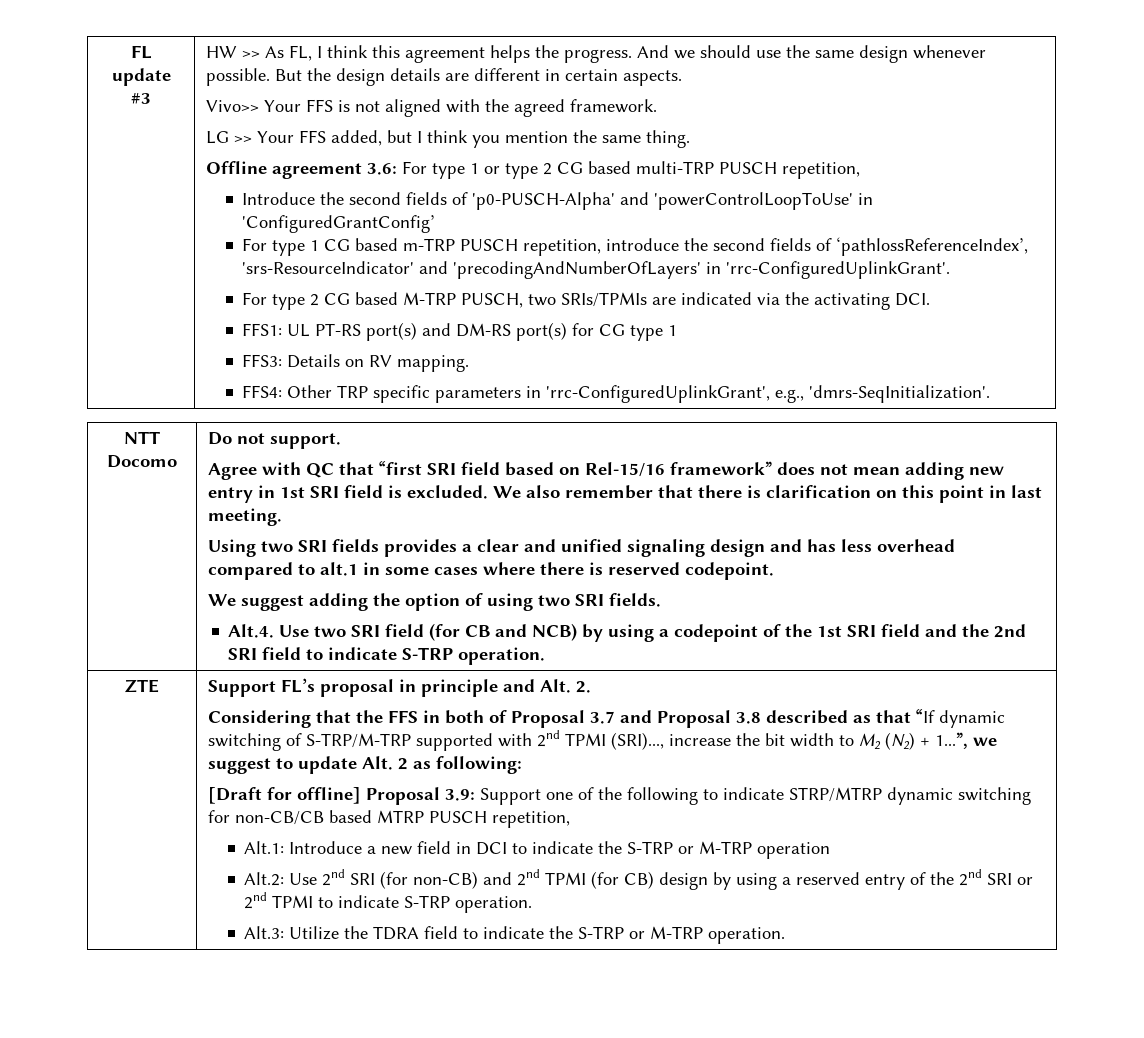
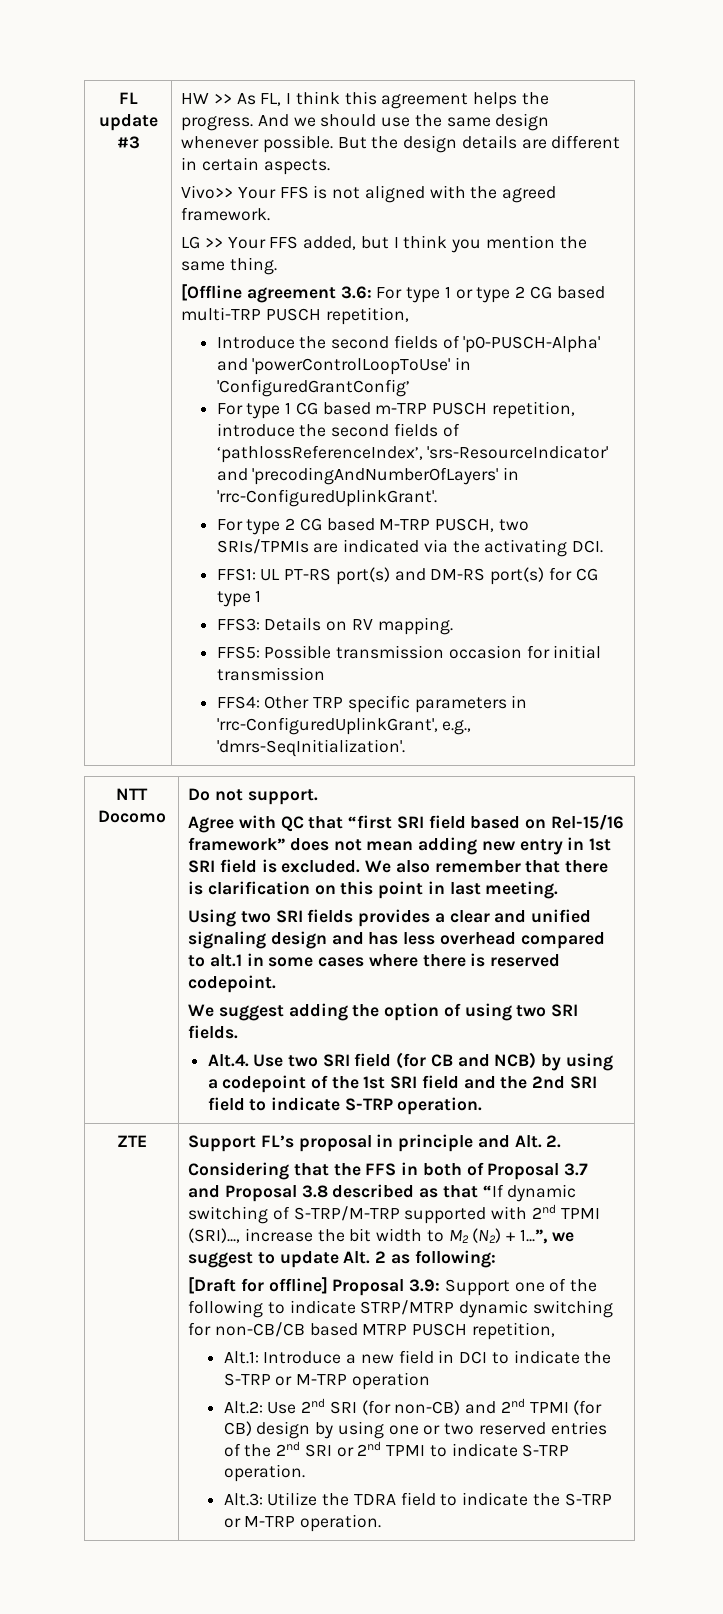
- Offline agreement 3.6: For type 1 or type 2 CG based multi-TRP PUSCH repetition,
+ [Offline agreement 3.6: For type 1 or type 2 CG based multi-TRP PUSCH repetition,
+ FFS5: Possible transmission occasion for initial transmission
- Alt.2: Use 2nd SRI (for non-CB) and 2nd TPMI (for CB) design by using a reserved entry of the 2nd SRI or 2nd TPMI to indicate S-TRP operation.
+ Alt.2: Use 2nd SRI (for non-CB) and 2nd TPMI (for CB) design by using one or two reserved entries of the 2nd SRI or 2nd TPMI to indicate S-TRP operation.

